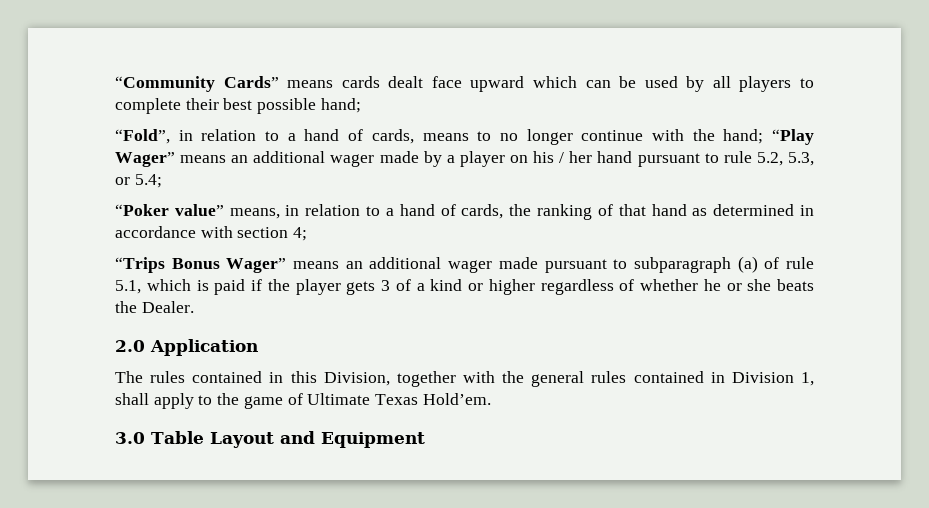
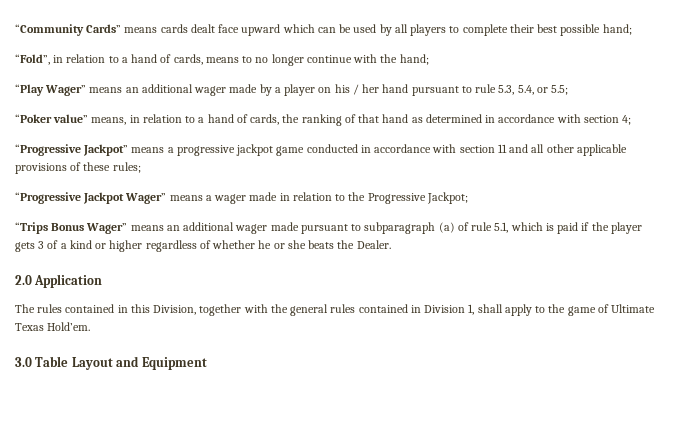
- “Fold”, in relation to a hand of cards, means to no longer continue with the hand; “Play Wager” means an additional wager made by a player on his / her hand pursuant to rule 5.2, 5.3, or 5.4;
+ “Fold”, in relation to a hand of cards, means to no longer continue with the hand;
+ “Play Wager” means an additional wager made by a player on his / her hand pursuant to rule 5.3, 5.4, or 5.5;
+ “Progressive Jackpot” means a progressive jackpot game conducted in accordance with section 11 and all other applicable provisions of these rules;
+ “Progressive Jackpot Wager” means a wager made in relation to the Progressive Jackpot;

